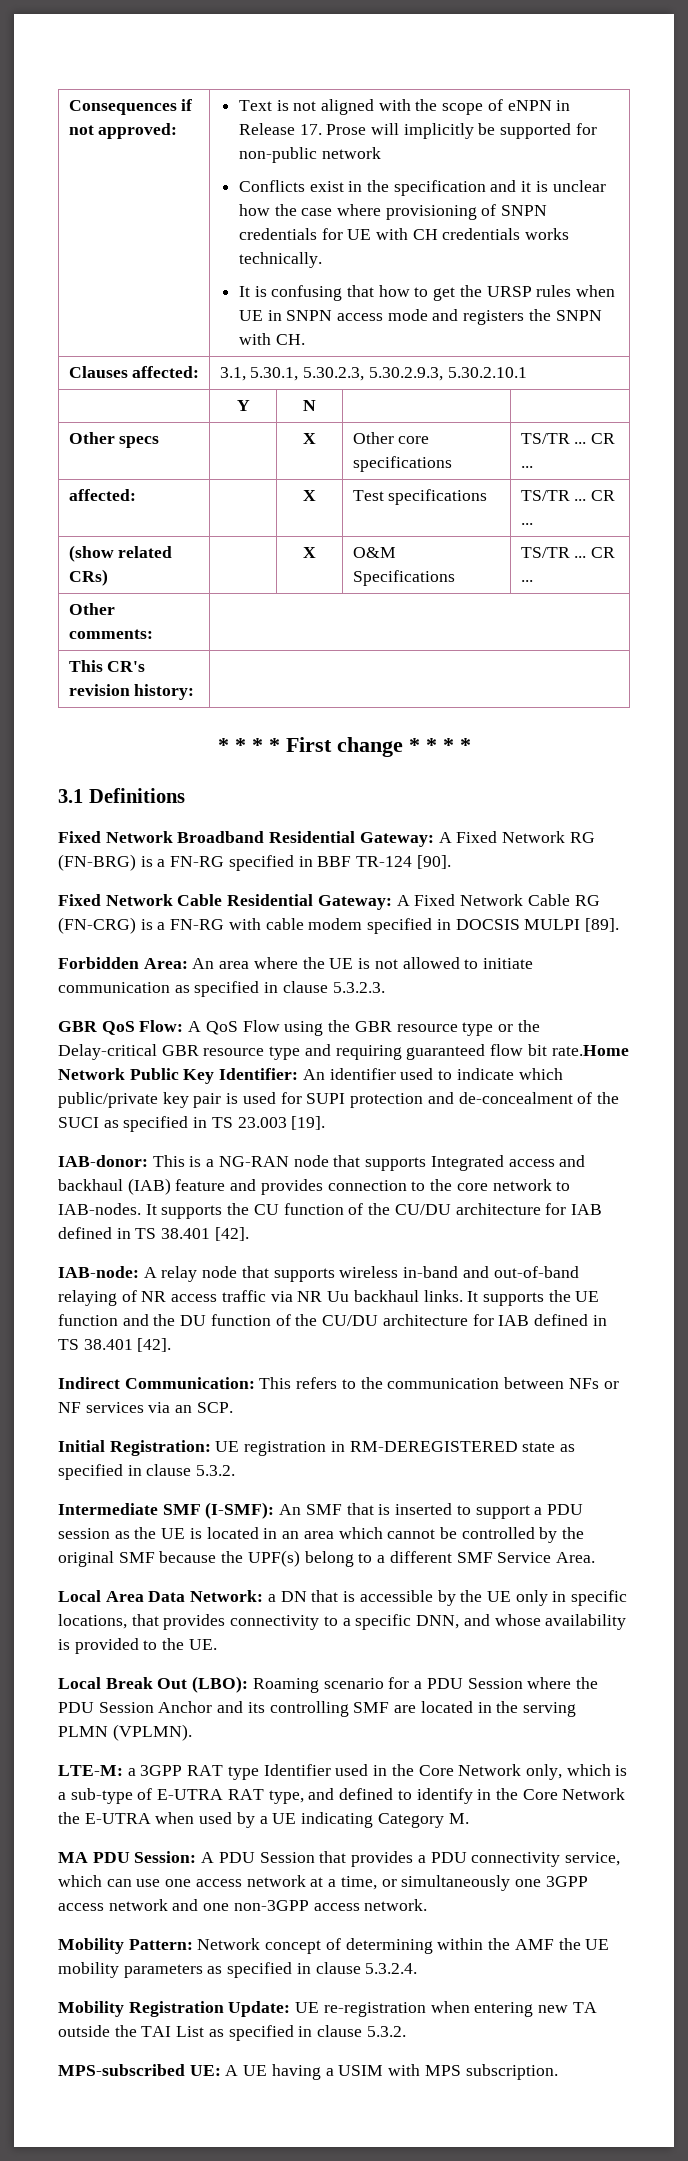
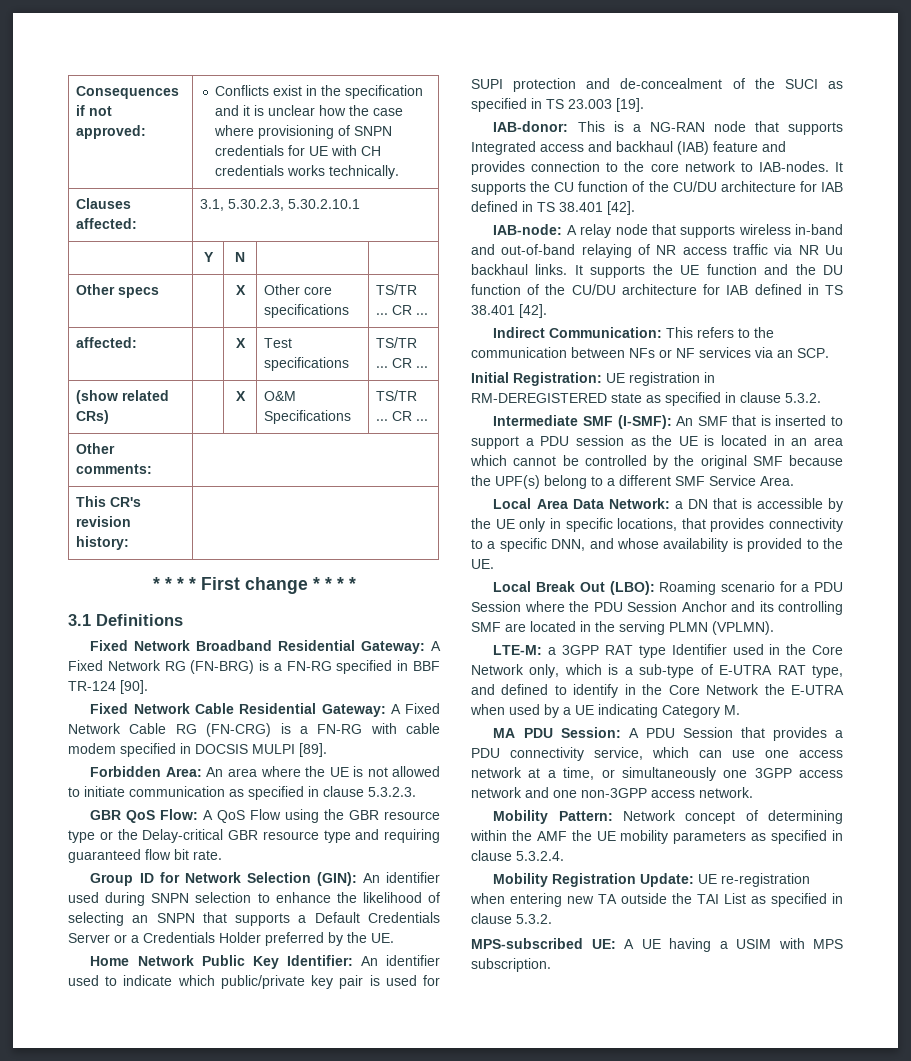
- Text is not aligned with the scope of eNPN in Release 17. Prose will implicitly be supported for non-public network
- It is confusing that how to get the URSP rules when UE in SNPN access mode and registers the SNPN with CH.
- Clauses affected: | 3.1, 5.30.1, 5.30.2.3, 5.30.2.9.3, 5.30.2.10.1
+ Clauses affected: | 3.1, 5.30.2.3, 5.30.2.10.1
- GBR QoS Flow: A QoS Flow using the GBR resource type or the Delay-critical GBR resource type and requiring guaranteed flow bit rate.Home Network Public Key Identifier: An identifier used to indicate which public/private key pair is used for SUPI protection and de-concealment of the SUCI as specified in TS 23.003 [19].
+ GBR QoS Flow: A QoS Flow using the GBR resource type or the Delay-critical GBR resource type and requiring guaranteed flow bit rate.
+ Group ID for Network Selection (GIN): An identifier used during SNPN selection to enhance the likelihood of selecting an SNPN that supports a Default Credentials Server or a Credentials Holder preferred by the UE.
+ Home Network Public Key Identifier: An identifier used to indicate which public/private key pair is used for SUPI protection and de-concealment of the SUCI as specified in TS 23.003 [19].

